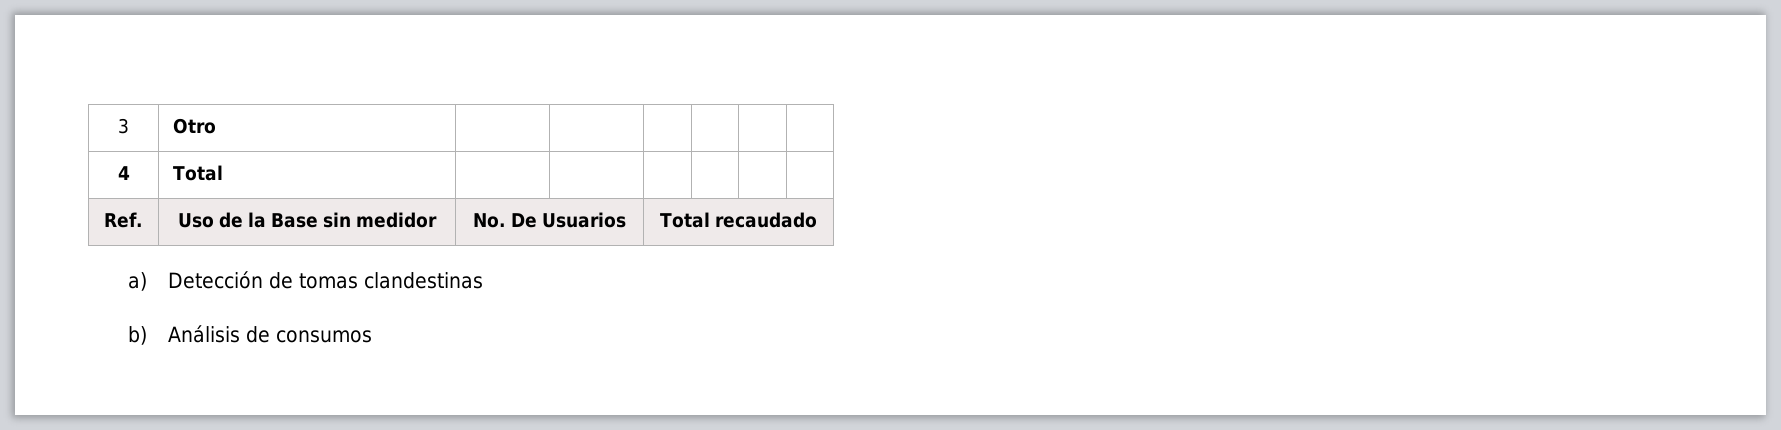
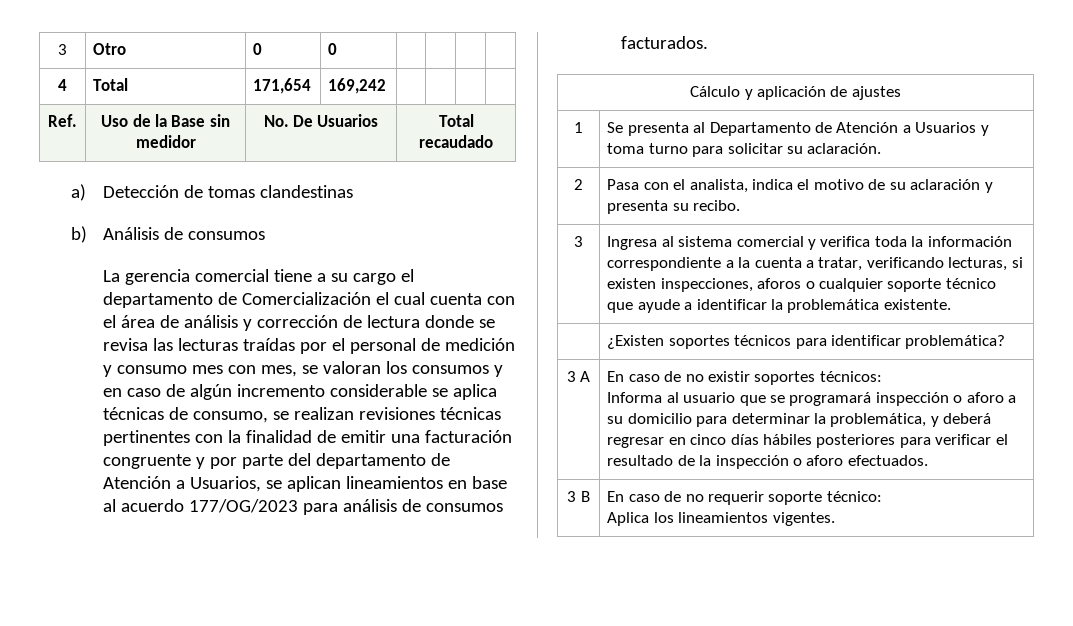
- 3 | Otro | | | | | |
+ 3 | Otro | 0 | 0 | | | |
- 4 | Total | | | | | |
+ 4 | Total | 171,654 | 169,242 | | | |
+ La gerencia comercial tiene a su cargo el departamento de Comercialización el cual cuenta con el área de análisis y corrección de lectura donde se revisa las lecturas traídas por el personal de medición y consumo mes con mes, se valoran los consumos y en caso de algún incremento considerable se aplica técnicas de consumo, se realizan revisiones técnicas pertinentes con la finalidad de emitir una facturación congruente y por parte del departamento de Atención a Usuarios, se aplican lineamientos en base al acuerdo 177/OG/2023 para análisis de consumos facturados.
+ Cálculo y aplicación de ajustes
+ 1 | Se presenta al Departamento de Atención a Usuarios y toma turno para solicitar su aclaración.
+ 2 | Pasa con el analista, indica el motivo de su aclaración y presenta su recibo.
+ 3 | Ingresa al sistema comercial y verifica toda la información correspondiente a la cuenta a tratar, verificando lecturas, si existen inspecciones, aforos o cualquier soporte técnico que ayude a identificar la problemática existente.
+ | ¿Existen soportes técnicos para identificar problemática?
+ 3 A | En caso de no existir soportes técnicos:
+ Informa al usuario que se programará inspección o aforo a su domicilio para determinar la problemática, y deberá regresar en cinco días hábiles posteriores para verificar el resultado de la inspección o aforo efectuados.
+ 3 B | En caso de no requerir soporte técnico:
+ Aplica los lineamientos vigentes.

